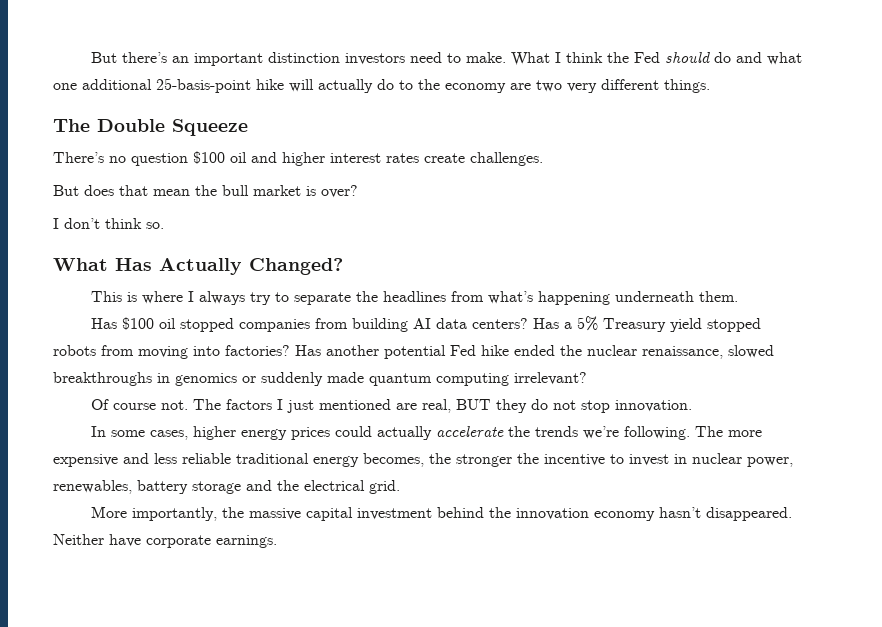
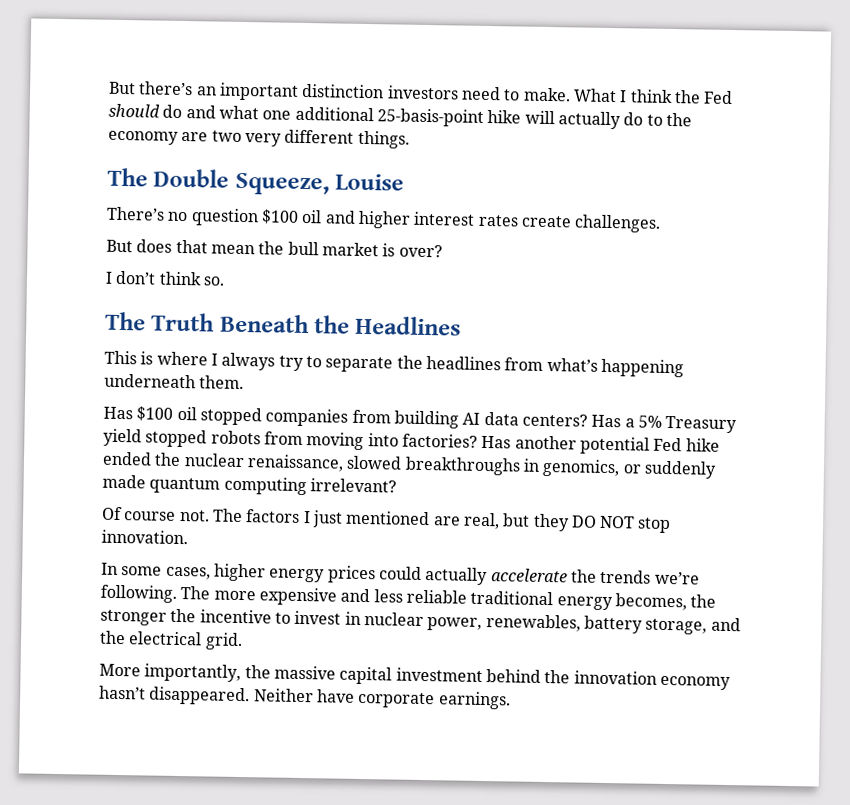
- The Double Squeeze
+ The Double Squeeze, Louise
- What Has Actually Changed?
+ The Truth Beneath the Headlines
- Has another potential Fed hike ended the nuclear renaissance, slowed breakthroughs in genomics or suddenly made quantum computing irrelevant?
+ Has another potential Fed hike ended the nuclear renaissance, slowed breakthroughs in genomics, or suddenly made quantum computing irrelevant?
- The factors I just mentioned are real, BUT they do not stop innovation.
+ The factors I just mentioned are real, but they DO NOT stop innovation.
- The more expensive and less reliable traditional energy becomes, the stronger the incentive to invest in nuclear power, renewables, battery storage and the electrical grid.
+ The more expensive and less reliable traditional energy becomes, the stronger the incentive to invest in nuclear power, renewables, battery storage, and the electrical grid.

